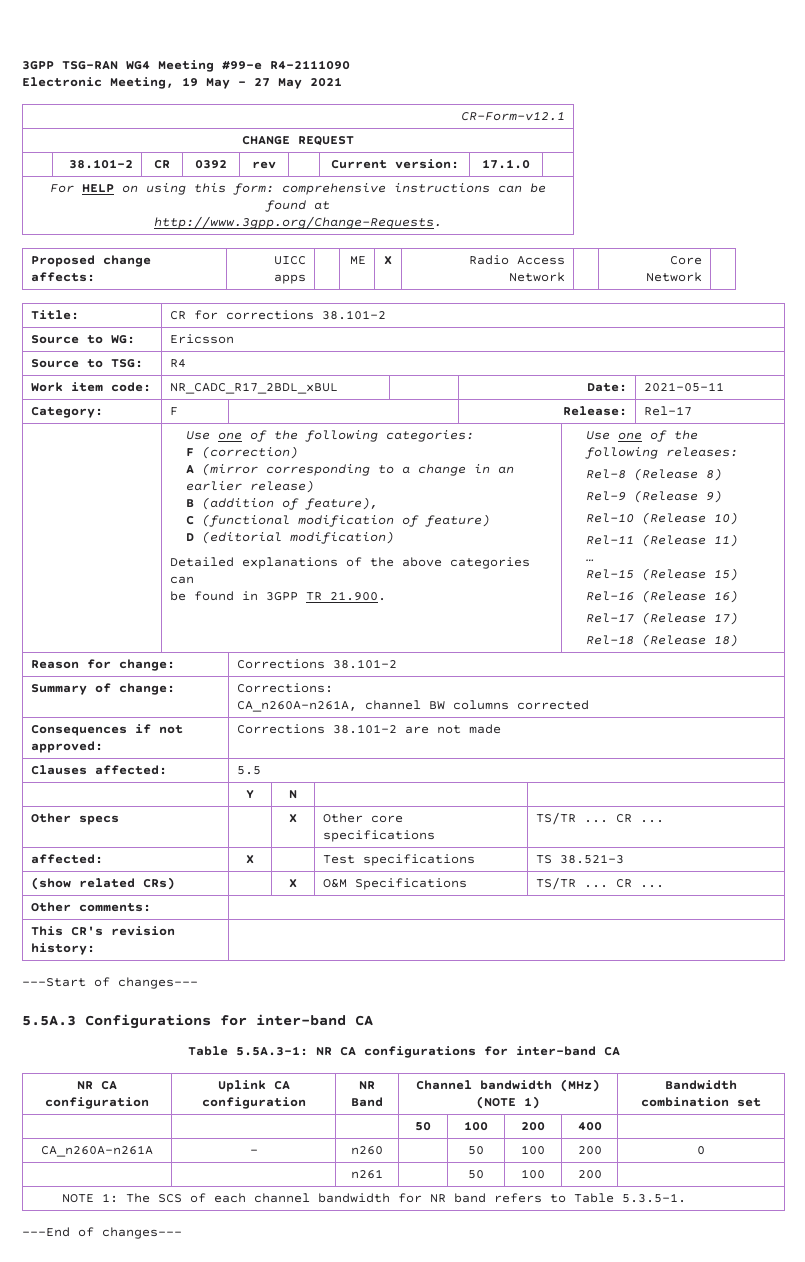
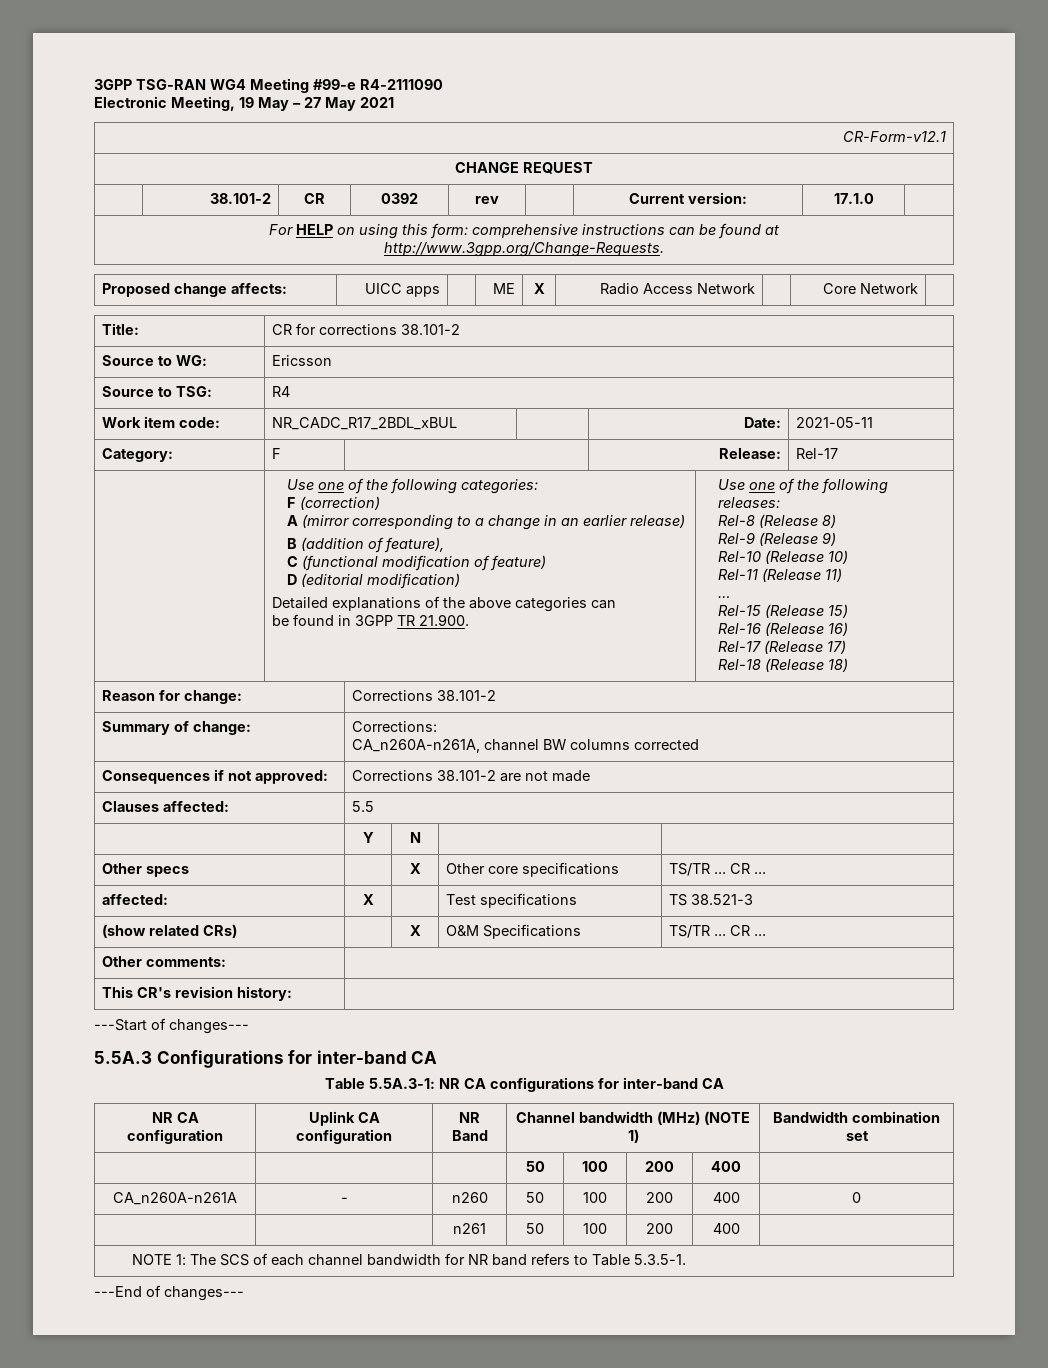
- CA_n260A-n261A | - | n260 | | 50 | 100 | 200 | 0
- | | n261 | | 50 | 100 | 200 |
+ CA_n260A-n261A | - | n260 | 50 | 100 | 200 | 400 | 0
+ | | n261 | 50 | 100 | 200 | 400 |

